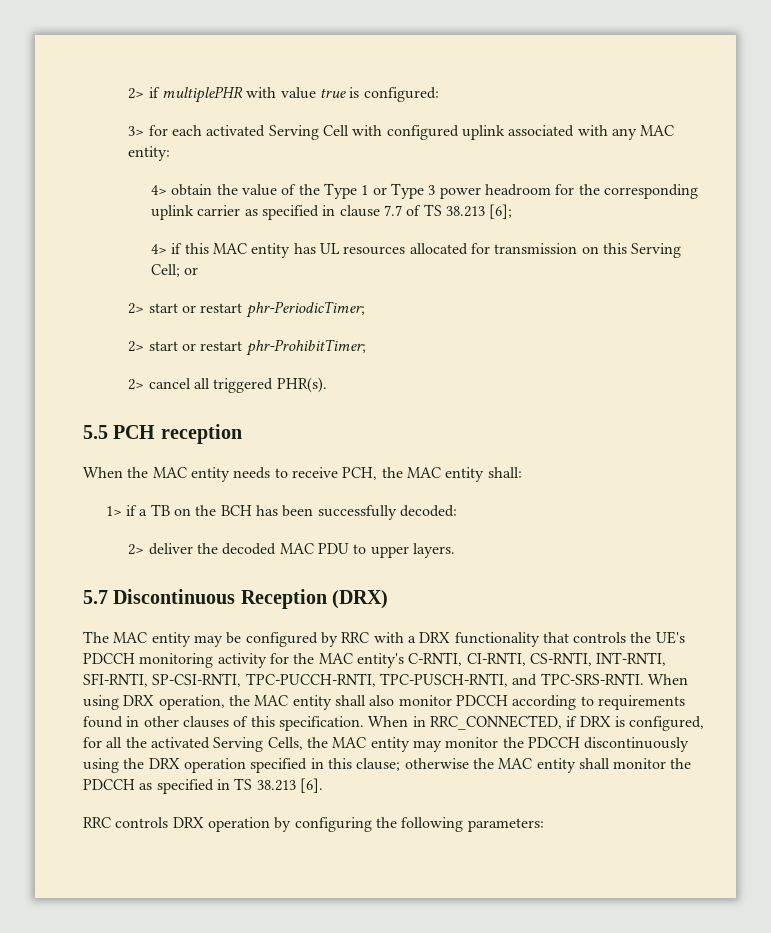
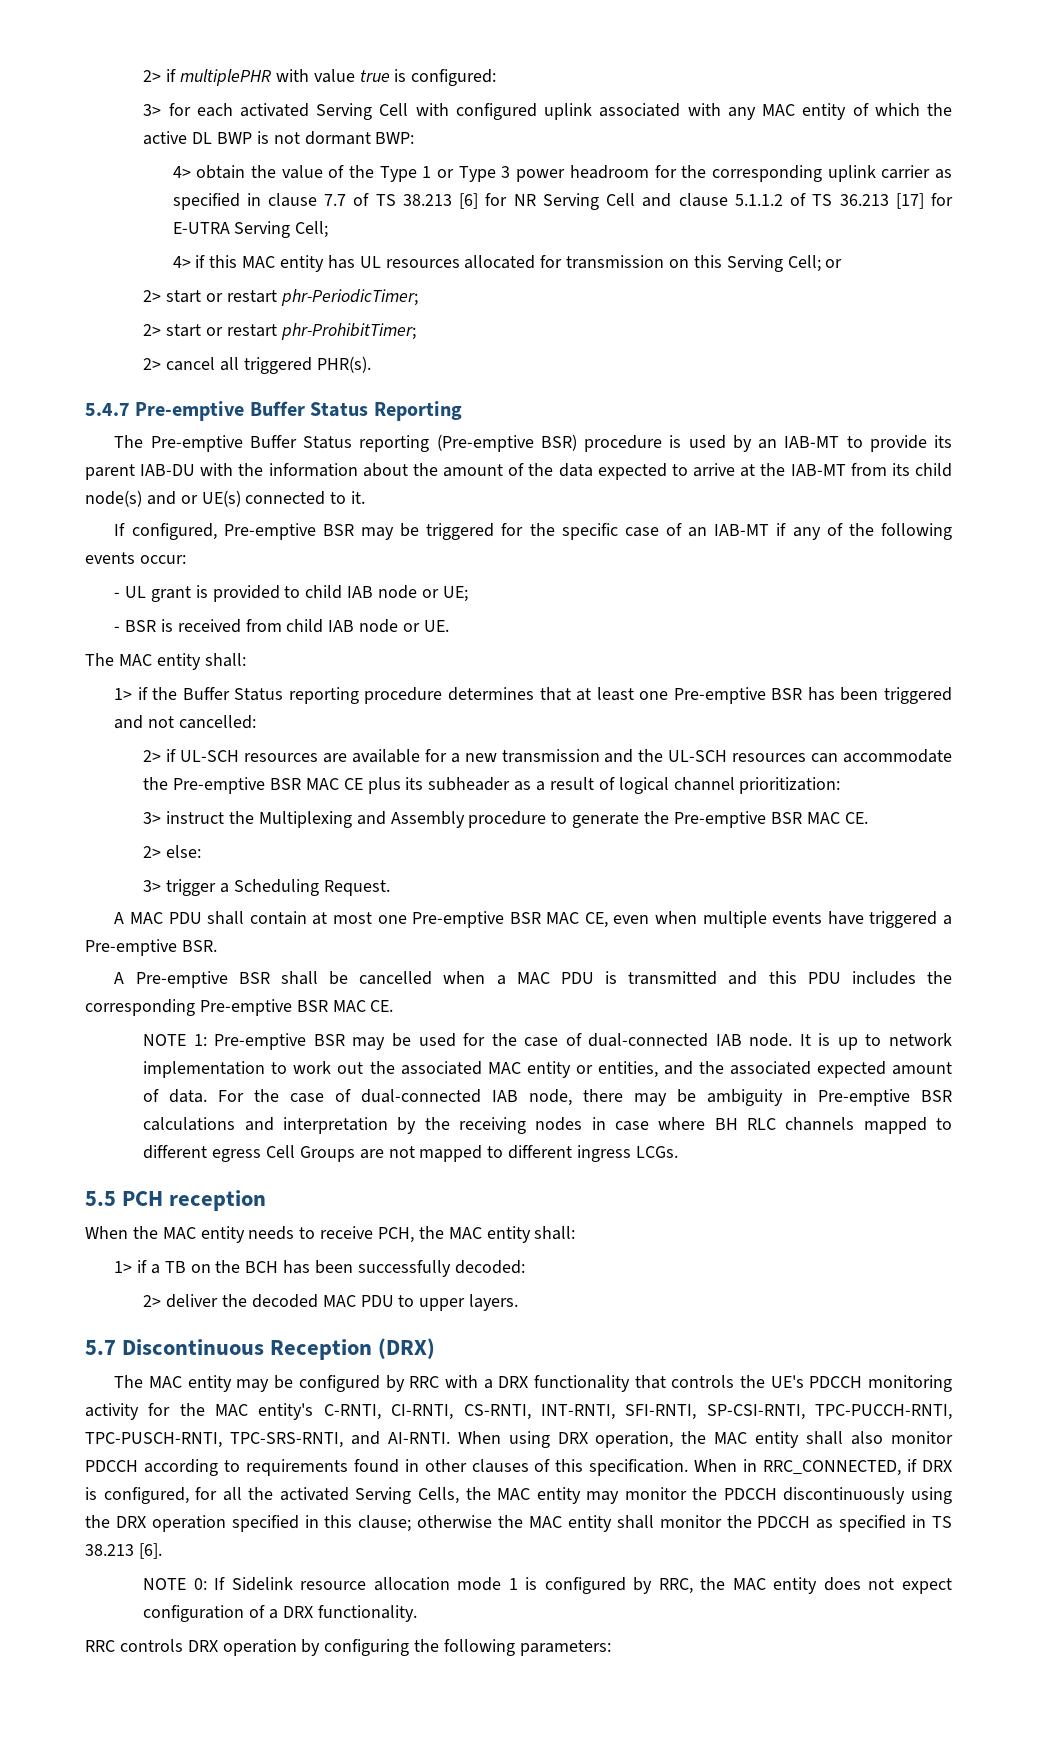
- 3> for each activated Serving Cell with configured uplink associated with any MAC entity:
+ 3> for each activated Serving Cell with configured uplink associated with any MAC entity of which the active DL BWP is not dormant BWP:
- 4> obtain the value of the Type 1 or Type 3 power headroom for the corresponding uplink carrier as specified in clause 7.7 of TS 38.213 [6];
+ 4> obtain the value of the Type 1 or Type 3 power headroom for the corresponding uplink carrier as specified in clause 7.7 of TS 38.213 [6] for NR Serving Cell and clause 5.1.1.2 of TS 36.213 [17] for E-UTRA Serving Cell;
+ 5.4.7 Pre-emptive Buffer Status Reporting
+ The Pre-emptive Buffer Status reporting (Pre-emptive BSR) procedure is used by an IAB-MT to provide its parent IAB-DU with the information about the amount of the data expected to arrive at the IAB-MT from its child node(s) and or UE(s) connected to it.
+ If configured, Pre-emptive BSR may be triggered for the specific case of an IAB-MT if any of the following events occur:
+ - UL grant is provided to child IAB node or UE;
+ - BSR is received from child IAB node or UE.
+ The MAC entity shall:
+ 1> if the Buffer Status reporting procedure determines that at least one Pre-emptive BSR has been triggered and not cancelled:
+ 2> if UL-SCH resources are available for a new transmission and the UL-SCH resources can accommodate the Pre-emptive BSR MAC CE plus its subheader as a result of logical channel prioritization:
+ 3> instruct the Multiplexing and Assembly procedure to generate the Pre-emptive BSR MAC CE.
+ 2> else:
+ 3> trigger a Scheduling Request.
+ A MAC PDU shall contain at most one Pre-emptive BSR MAC CE, even when multiple events have triggered a Pre-emptive BSR.
+ A Pre-emptive BSR shall be cancelled when a MAC PDU is transmitted and this PDU includes the corresponding Pre-emptive BSR MAC CE.
+ NOTE 1: Pre-emptive BSR may be used for the case of dual-connected IAB node. It is up to network implementation to work out the associated MAC entity or entities, and the associated expected amount of data. For the case of dual-connected IAB node, there may be ambiguity in Pre-emptive BSR calculations and interpretation by the receiving nodes in case where BH RLC channels mapped to different egress Cell Groups are not mapped to different ingress LCGs.
- The MAC entity may be configured by RRC with a DRX functionality that controls the UE's PDCCH monitoring activity for the MAC entity's C-RNTI, CI-RNTI, CS-RNTI, INT-RNTI, SFI-RNTI, SP-CSI-RNTI, TPC-PUCCH-RNTI, TPC-PUSCH-RNTI, and TPC-SRS-RNTI.
+ The MAC entity may be configured by RRC with a DRX functionality that controls the UE's PDCCH monitoring activity for the MAC entity's C-RNTI, CI-RNTI, CS-RNTI, INT-RNTI, SFI-RNTI, SP-CSI-RNTI, TPC-PUCCH-RNTI, TPC-PUSCH-RNTI, TPC-SRS-RNTI, and AI-RNTI.
+ NOTE 0: If Sidelink resource allocation mode 1 is configured by RRC, the MAC entity does not expect configuration of a DRX functionality.

